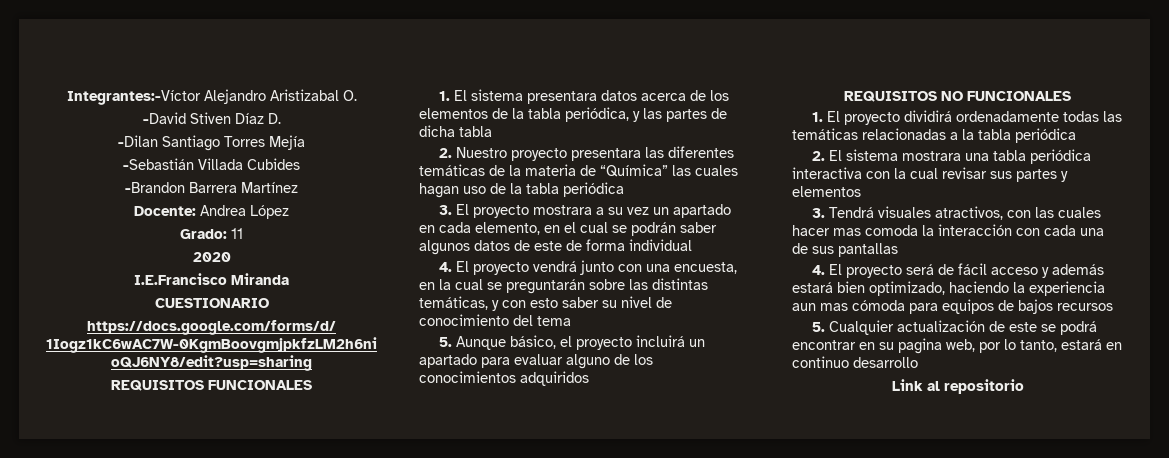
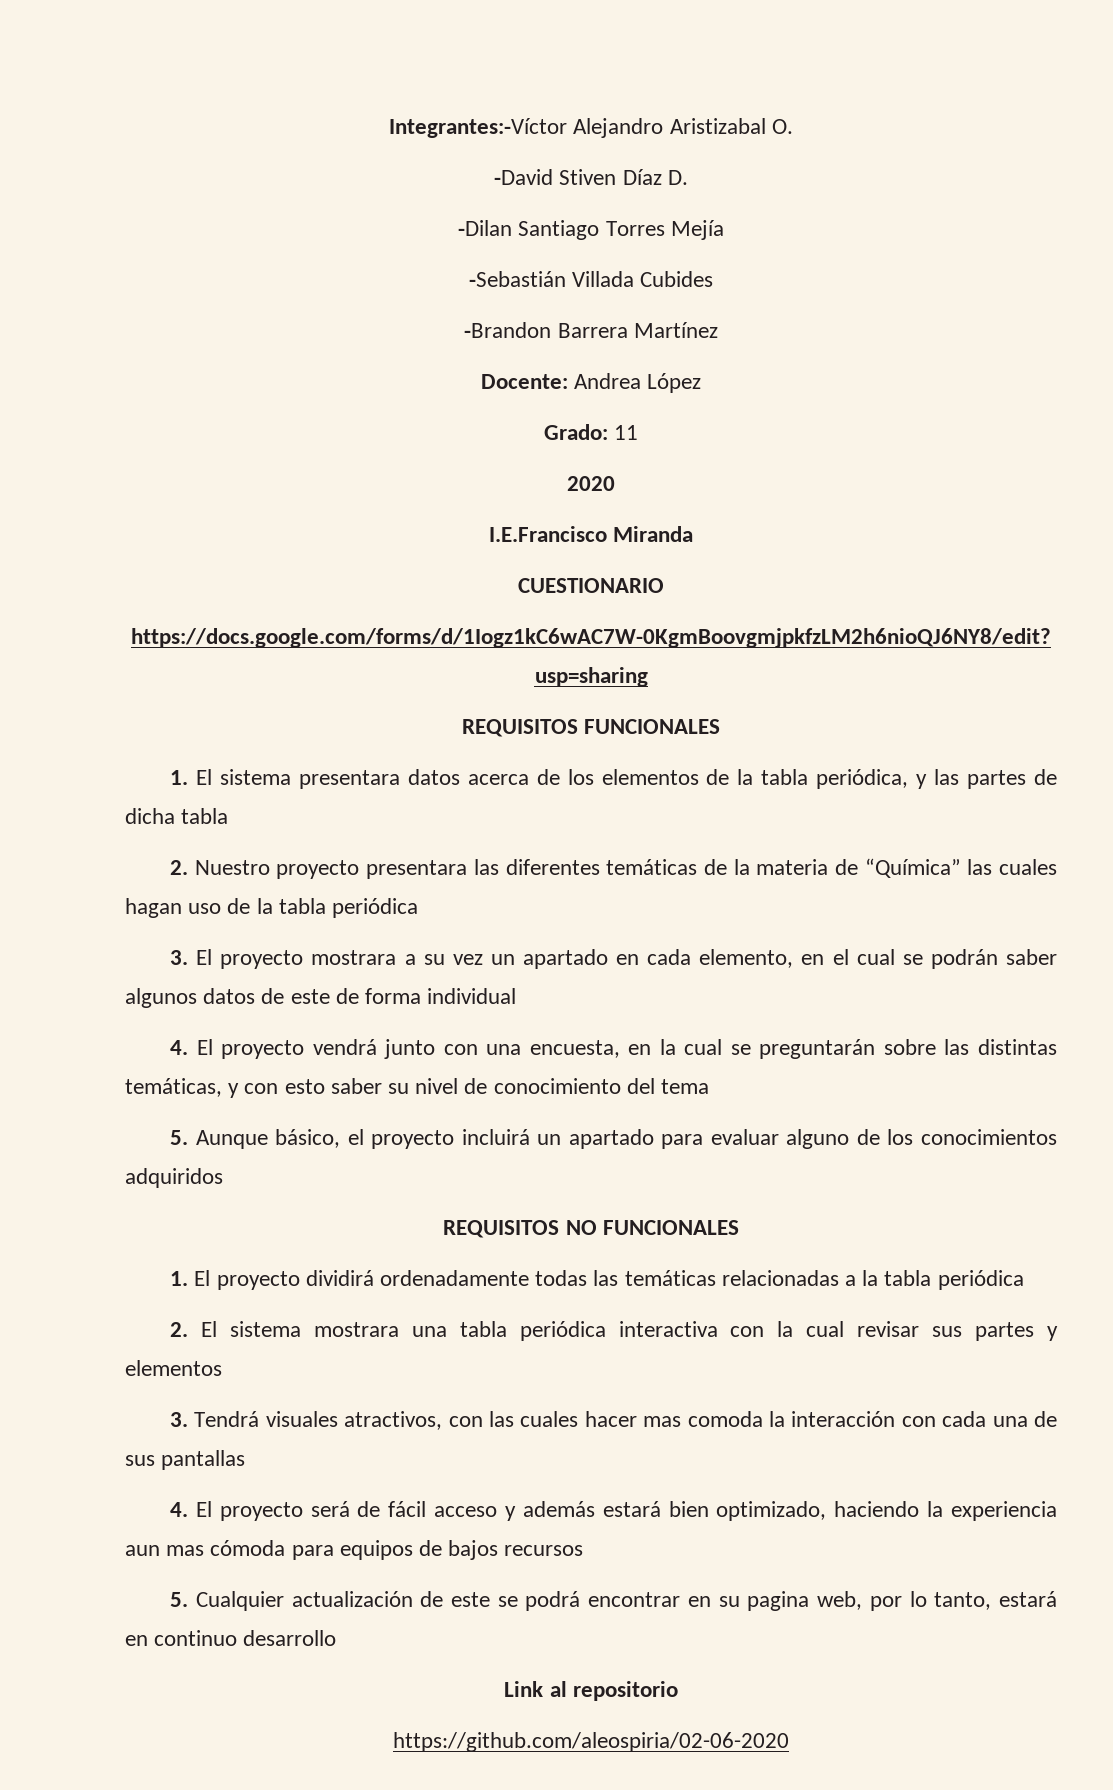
+ https://github.com/aleospiria/02-06-2020

